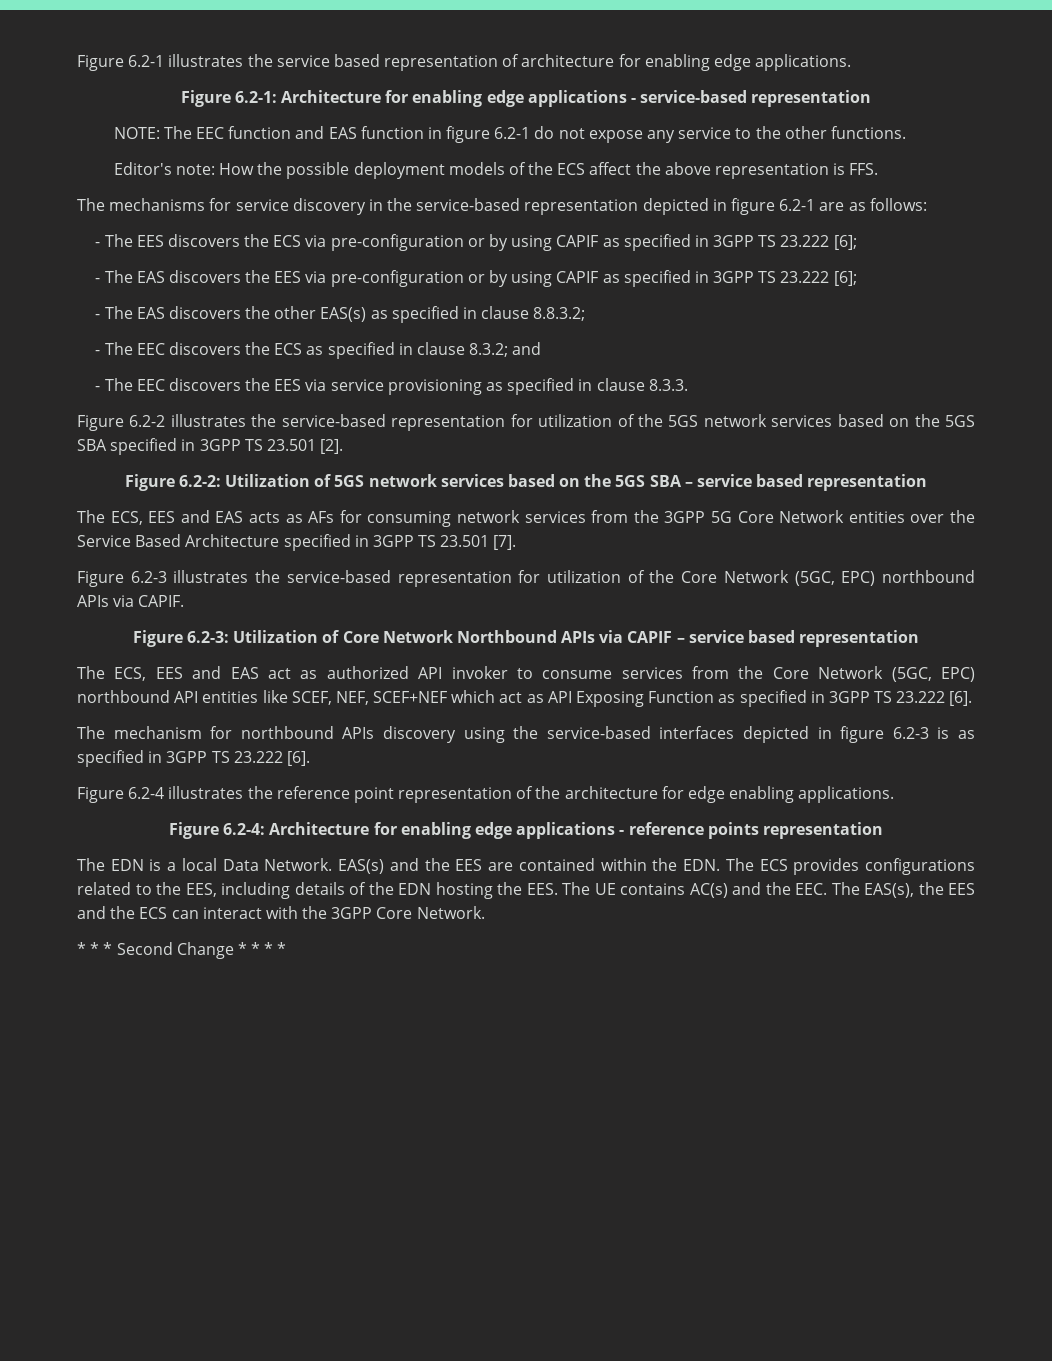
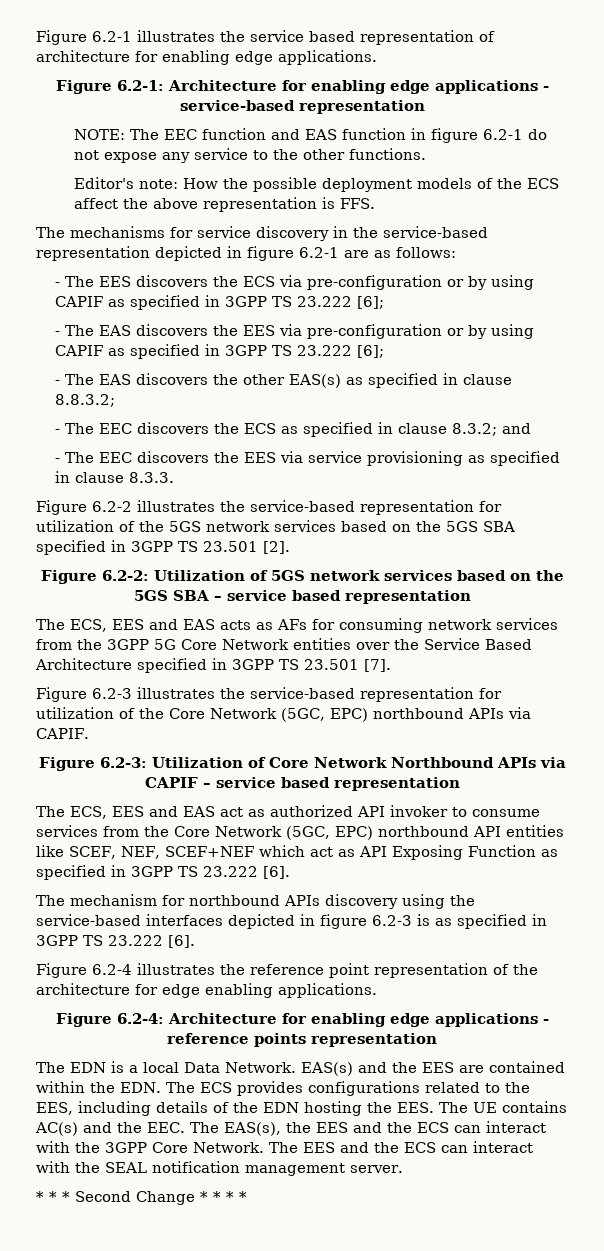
+ The EES and the ECS can interact with the SEAL notification management server.

